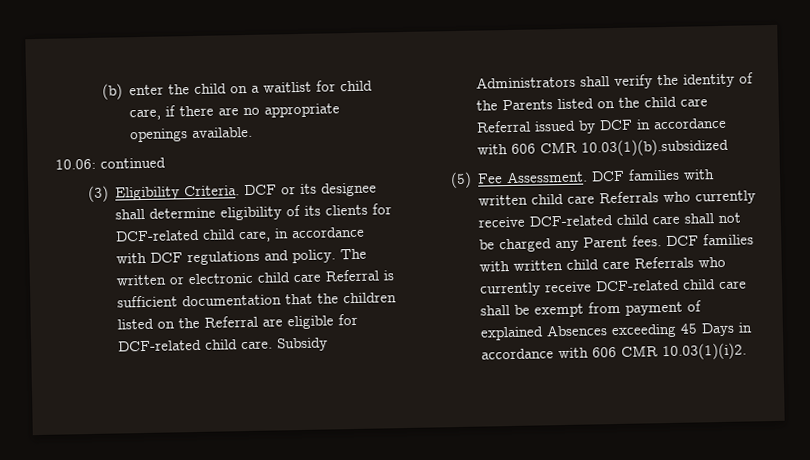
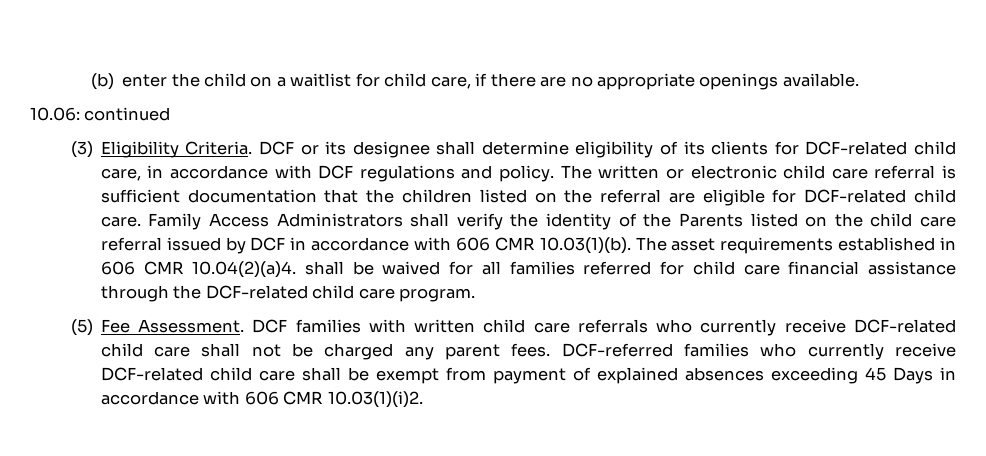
- The written or electronic child care Referral is sufficient documentation that the children listed on the Referral are eligible for DCF-related child care.
+ The written or electronic child care referral is sufficient documentation that the children listed on the referral are eligible for DCF-related child care.
- Subsidy Administrators shall verify the identity of the Parents listed on the child care Referral issued by DCF in accordance with 606 CMR 10.03(1)(b).subsidized
+ Family Access Administrators shall verify the identity of the Parents listed on the child care referral issued by DCF in accordance with 606 CMR 10.03(1)(b). The asset requirements established in 606 CMR 10.04(2)(a)4. shall be waived for all families referred for child care financial assistance through the DCF-related child care program.
- DCF families with written child care Referrals who currently receive DCF-related child care shall not be charged any Parent fees. DCF families with written child care Referrals who currently receive DCF-related child care shall be exempt from payment of explained Absences exceeding 45 Days in accordance with 606 CMR 10.03(1)(i)2.
+ DCF families with written child care referrals who currently receive DCF-related child care shall not be charged any parent fees. DCF-referred families who currently receive DCF-related child care shall be exempt from payment of explained absences exceeding 45 Days in accordance with 606 CMR 10.03(1)(i)2.

